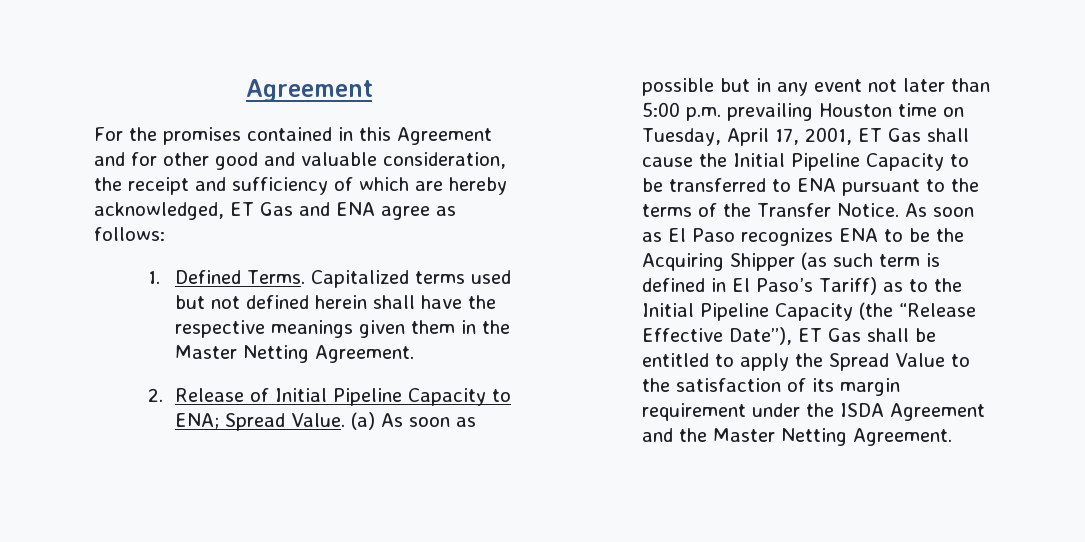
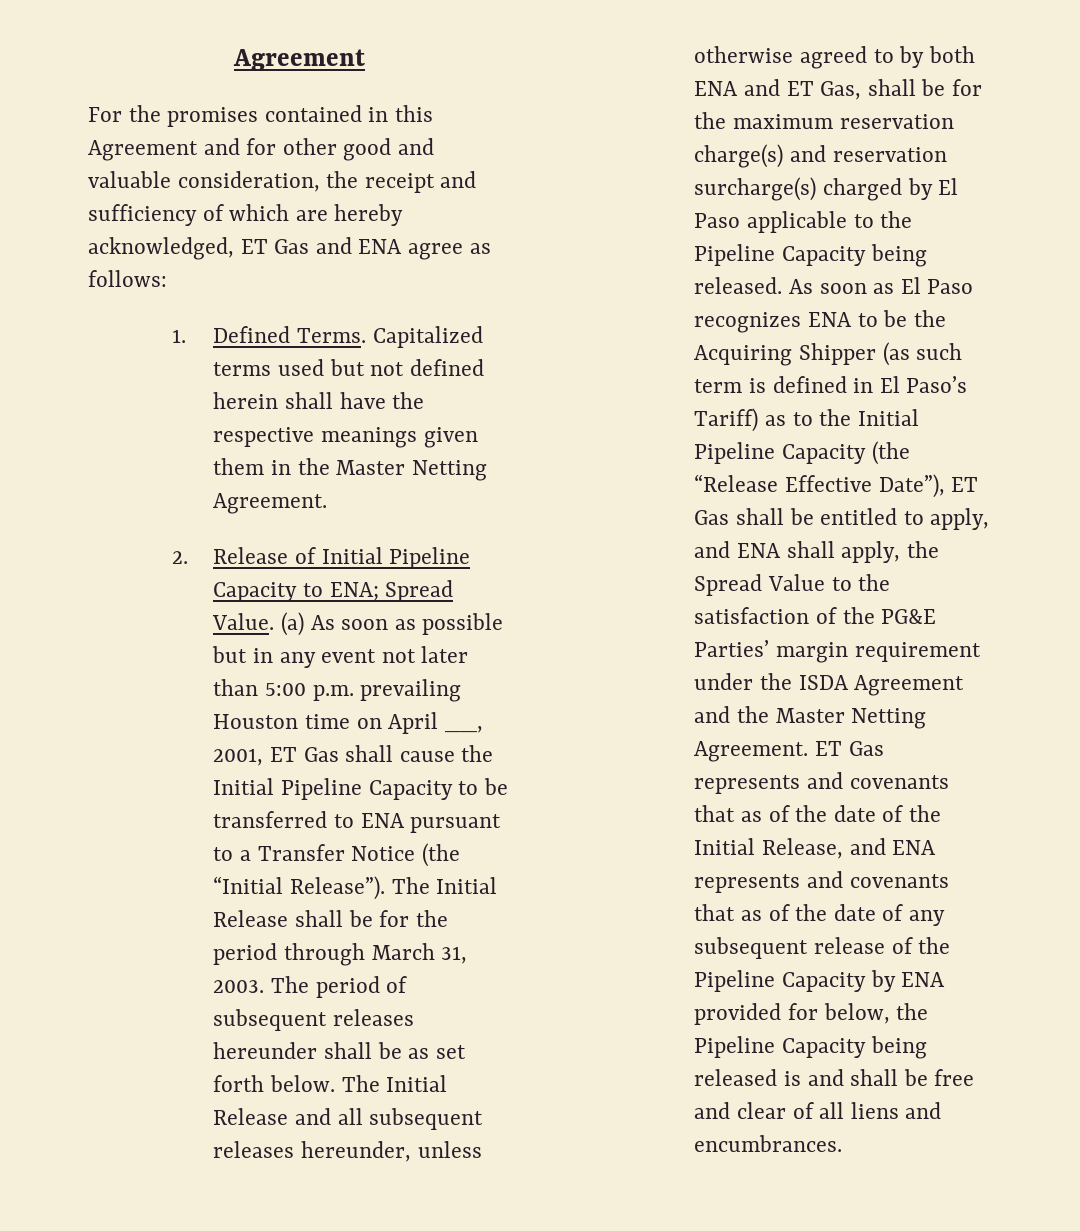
- (a) As soon as possible but in any event not later than 5:00 p.m. prevailing Houston time on Tuesday, April 17, 2001, ET Gas shall cause the Initial Pipeline Capacity to be transferred to ENA pursuant to the terms of the Transfer Notice.
+ (a) As soon as possible but in any event not later than 5:00 p.m. prevailing Houston time on April __, 2001, ET Gas shall cause the Initial Pipeline Capacity to be transferred to ENA pursuant to a Transfer Notice (the “Initial Release”). The Initial Release shall be for the period through March 31, 2003. The period of subsequent releases hereunder shall be as set forth below. The Initial Release and all subsequent releases hereunder, unless otherwise agreed to by both ENA and ET Gas, shall be for the maximum reservation charge(s) and reservation surcharge(s) charged by El Paso applicable to the Pipeline Capacity being released.
- As soon as El Paso recognizes ENA to be the Acquiring Shipper (as such term is defined in El Paso’s Tariff) as to the Initial Pipeline Capacity (the “Release Effective Date”), ET Gas shall be entitled to apply the Spread Value to the satisfaction of its margin requirement under the ISDA Agreement and the Master Netting Agreement.
+ As soon as El Paso recognizes ENA to be the Acquiring Shipper (as such term is defined in El Paso’s Tariff) as to the Initial Pipeline Capacity (the “Release Effective Date”), ET Gas shall be entitled to apply, and ENA shall apply, the Spread Value to the satisfaction of the PG&E Parties’ margin requirement under the ISDA Agreement and the Master Netting Agreement.
+ ET Gas represents and covenants that as of the date of the Initial Release, and ENA represents and covenants that as of the date of any subsequent release of the Pipeline Capacity by ENA provided for below, the Pipeline Capacity being released is and shall be free and clear of all liens and encumbrances.

